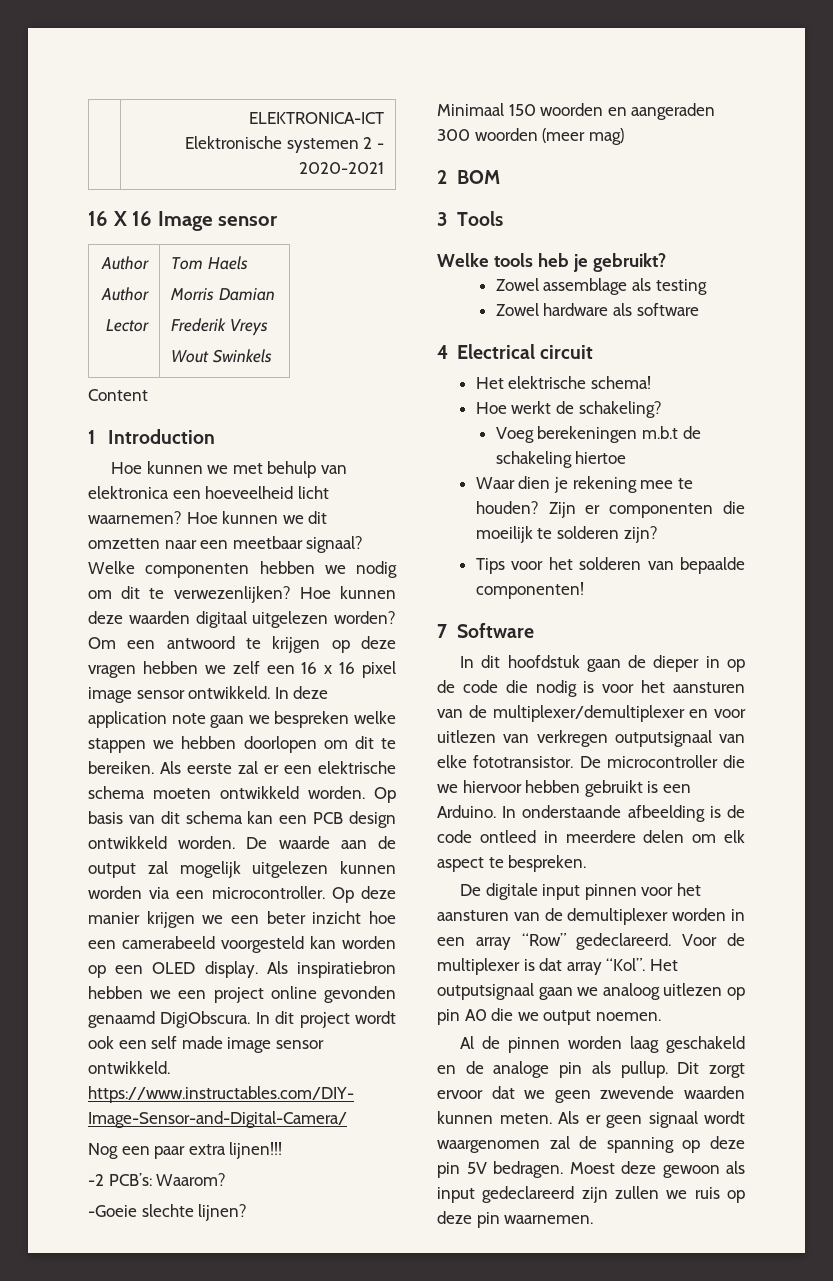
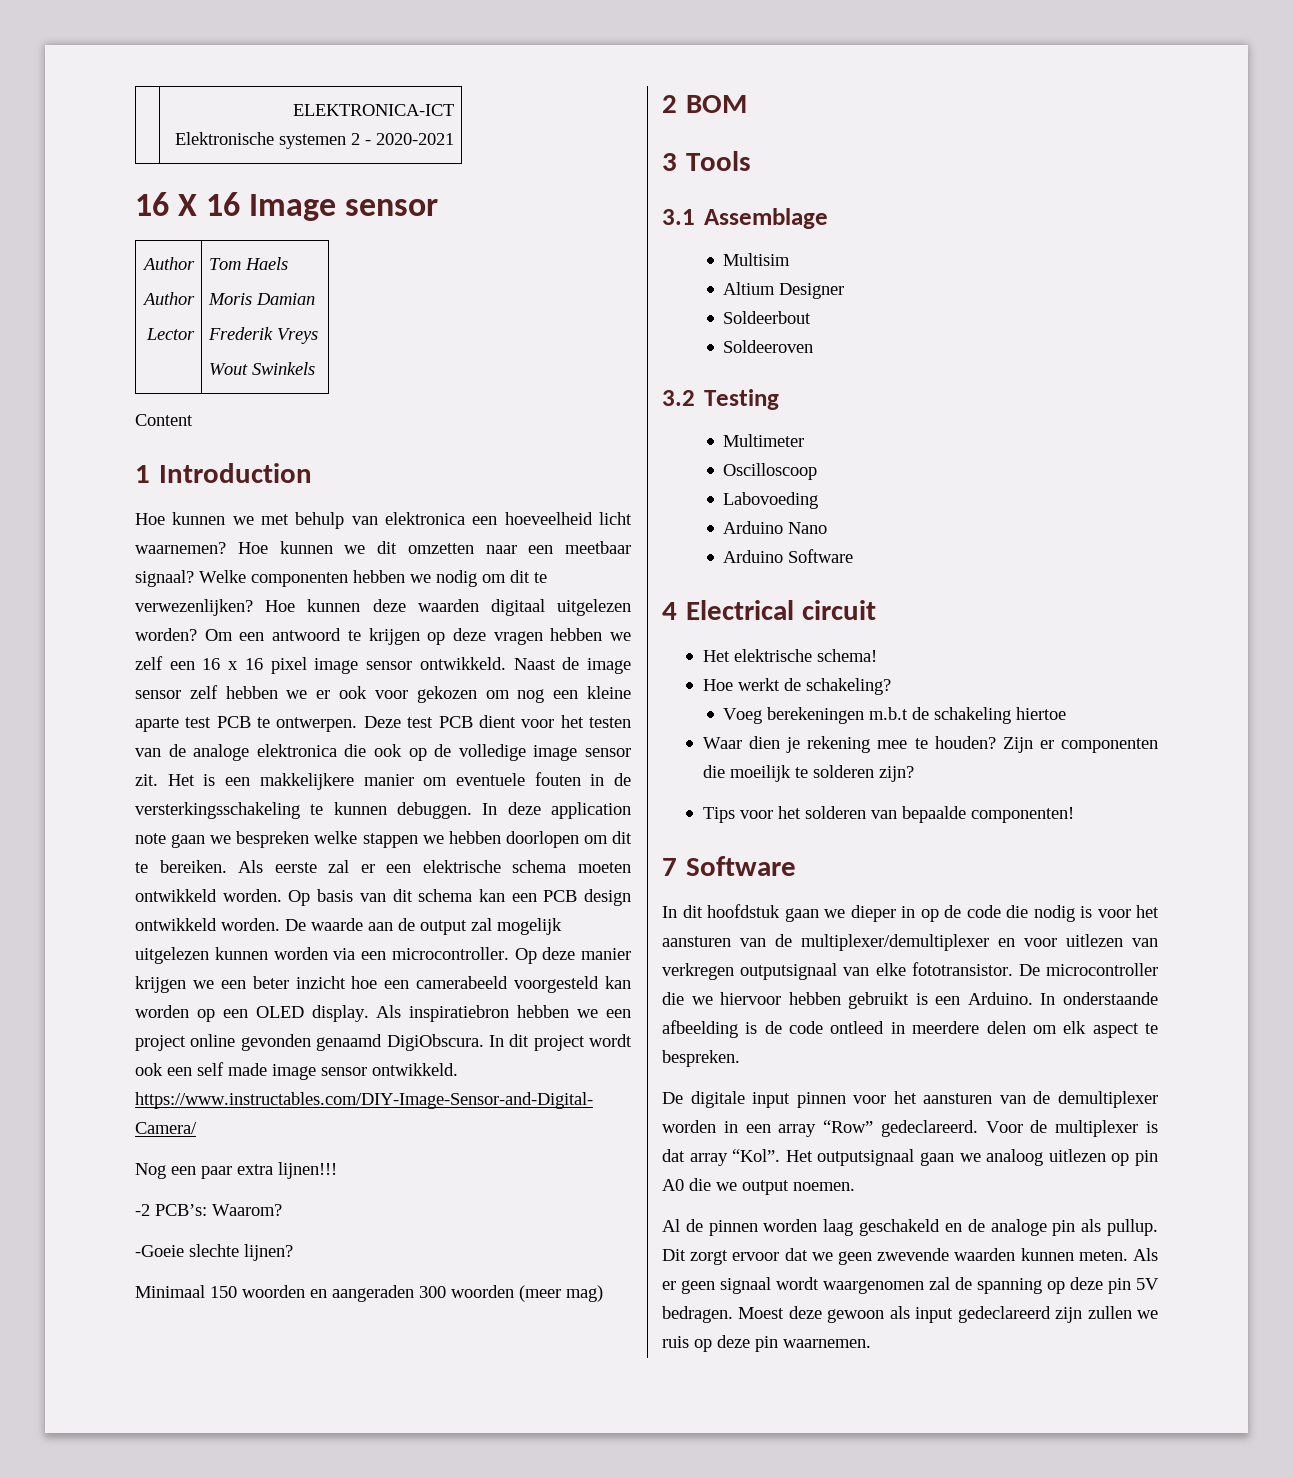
  16 X 16 Image sensor
  Author
  Author
  Lector | Tom Haels
- Morris Damian
+ Moris Damian
+ Naast de image sensor zelf hebben we er ook voor gekozen om nog een kleine aparte test PCB te ontwerpen. Deze test PCB dient voor het testen van de analoge elektronica die ook op de volledige image sensor zit. Het is een makkelijkere manier om eventuele fouten in de versterkingsschakeling te kunnen debuggen.
- Welke tools heb je gebruikt?
- Zowel assemblage als testing
- Zowel hardware als software
+ 3.1 Assemblage
+ Multisim
+ Altium Designer
+ Soldeerbout
+ Soldeeroven
+ 3.2 Testing
+ Multimeter
+ Oscilloscoop
+ Labovoeding
+ Arduino Nano
+ Arduino Software
- In dit hoofdstuk gaan de dieper in op de code die nodig is voor het aansturen van de multiplexer/demultiplexer en voor uitlezen van verkregen outputsignaal van elke fototransistor.
+ In dit hoofdstuk gaan we dieper in op de code die nodig is voor het aansturen van de multiplexer/demultiplexer en voor uitlezen van verkregen outputsignaal van elke fototransistor.

